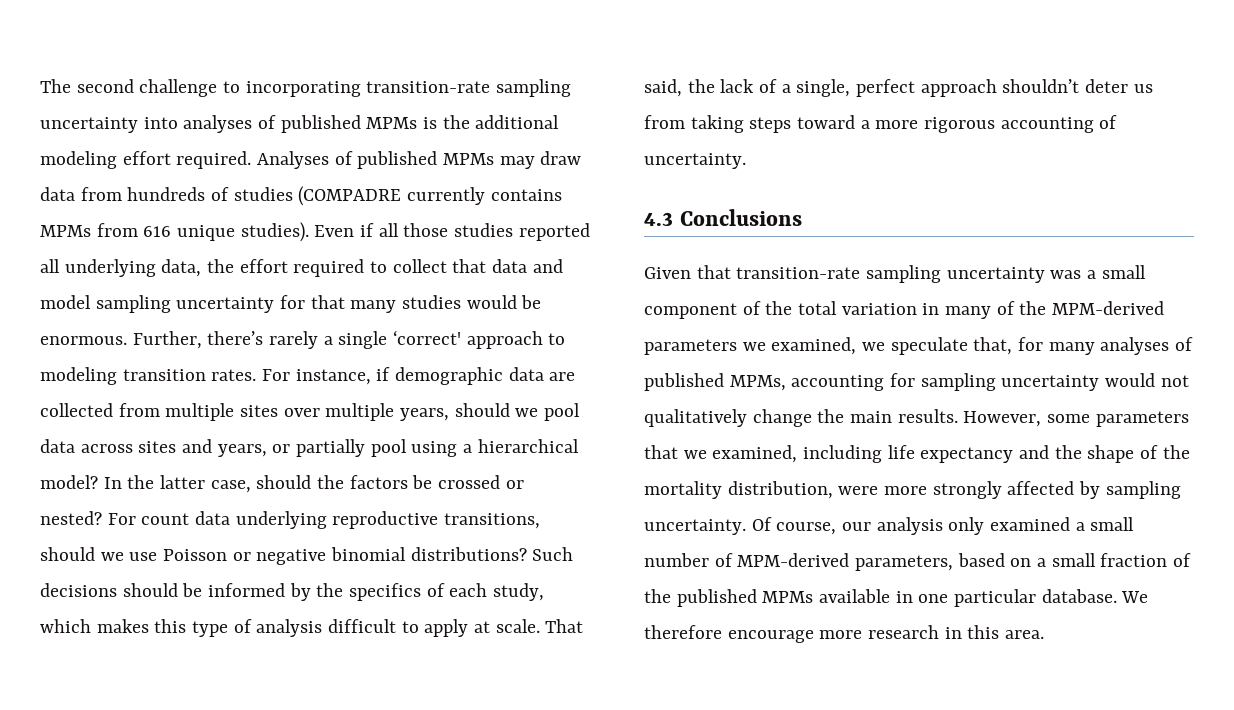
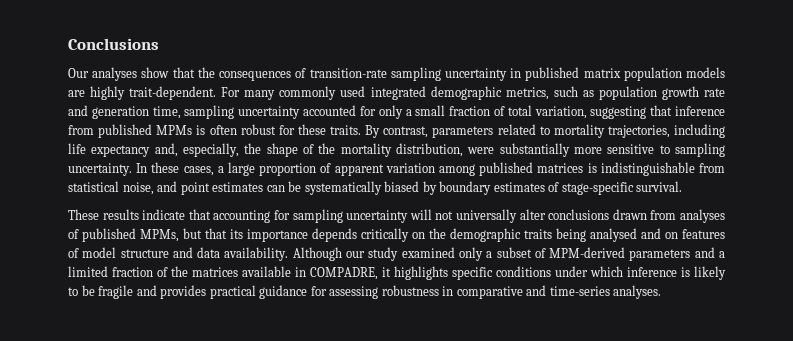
- The second challenge to incorporating transition-rate sampling uncertainty into analyses of published MPMs is the additional modeling effort required. Analyses of published MPMs may draw data from hundreds of studies (COMPADRE currently contains MPMs from 616 unique studies). Even if all those studies reported all underlying data, the effort required to collect that data and model sampling uncertainty for that many studies would be enormous. Further, there’s rarely a single ‘correct' approach to modeling transition rates. For instance, if demographic data are collected from multiple sites over multiple years, should we pool data across sites and years, or partially pool using a hierarchical model? In the latter case, should the factors be crossed or nested? For count data underlying reproductive transitions, should we use Poisson or negative binomial distributions? Such decisions should be informed by the specifics of each study, which makes this type of analysis difficult to apply at scale. That said, the lack of a single, perfect approach shouldn’t deter us from taking steps toward a more rigorous accounting of uncertainty.
- 4.3 Conclusions
- Given that transition-rate sampling uncertainty was a small component of the total variation in many of the MPM-derived parameters we examined, we speculate that, for many analyses of published MPMs, accounting for sampling uncertainty would not qualitatively change the main results. However, some parameters that we examined, including life expectancy and the shape of the mortality distribution, were more strongly affected by sampling uncertainty. Of course, our analysis only examined a small number of MPM-derived parameters, based on a small fraction of the published MPMs available in one particular database. We therefore encourage more research in this area.
+ Conclusions
+ Our analyses show that the consequences of transition-rate sampling uncertainty in published matrix population models are highly trait-dependent. For many commonly used integrated demographic metrics, such as population growth rate and generation time, sampling uncertainty accounted for only a small fraction of total variation, suggesting that inference from published MPMs is often robust for these traits. By contrast, parameters related to mortality trajectories, including life expectancy and, especially, the shape of the mortality distribution, were substantially more sensitive to sampling uncertainty. In these cases, a large proportion of apparent variation among published matrices is indistinguishable from statistical noise, and point estimates can be systematically biased by boundary estimates of stage-specific survival.
+ These results indicate that accounting for sampling uncertainty will not universally alter conclusions drawn from analyses of published MPMs, but that its importance depends critically on the demographic traits being analysed and on features of model structure and data availability. Although our study examined only a subset of MPM-derived parameters and a limited fraction of the matrices available in COMPADRE, it highlights specific conditions under which inference is likely to be fragile and provides practical guidance for assessing robustness in comparative and time-series analyses.

